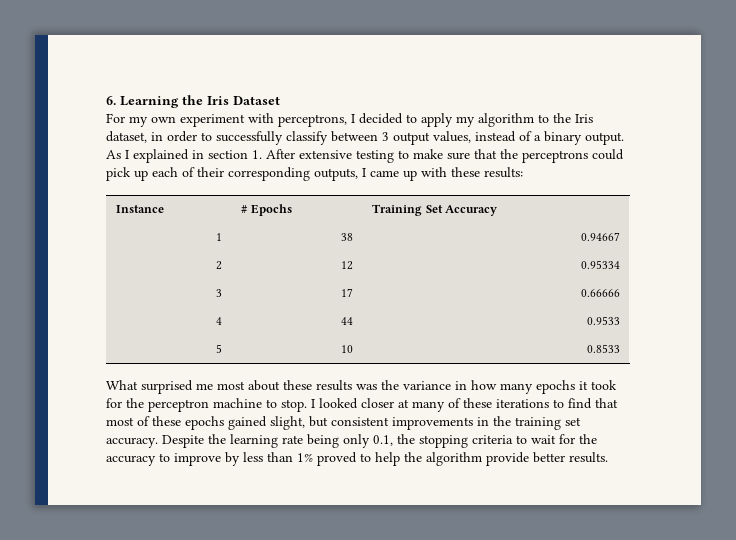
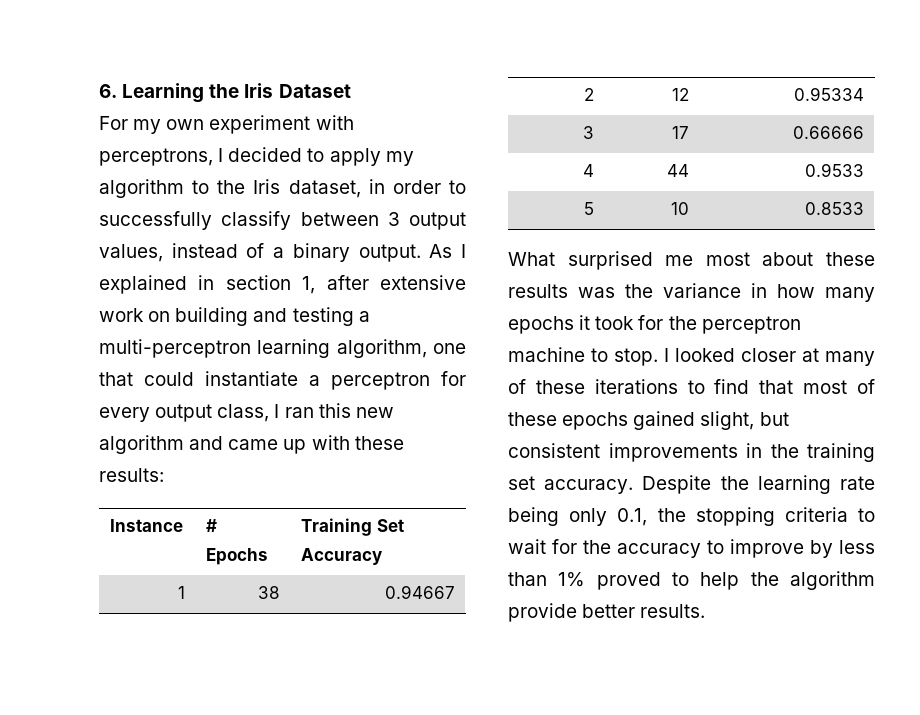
- As I explained in section 1. After extensive testing to make sure that the perceptrons could pick up each of their corresponding outputs, I came up with these results:
+ As I explained in section 1, after extensive work on building and testing a multi-perceptron learning algorithm, one that could instantiate a perceptron for every output class, I ran this new algorithm and came up with these results:

